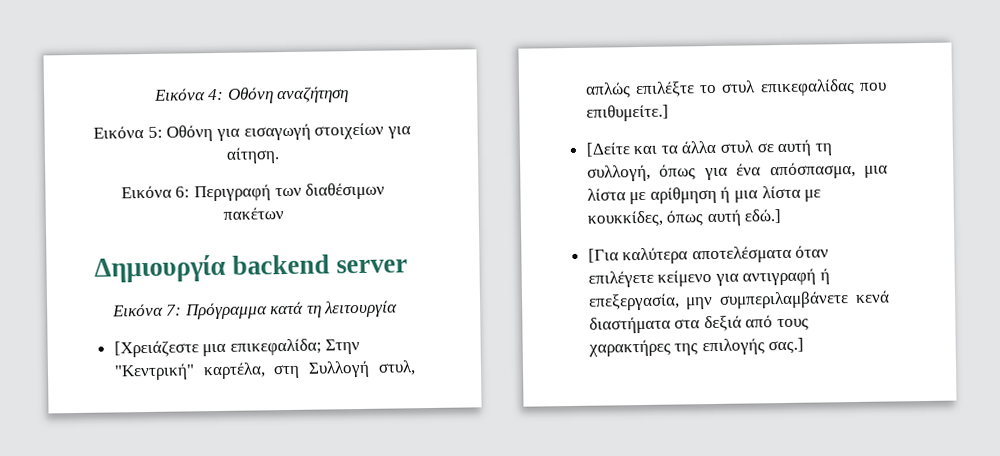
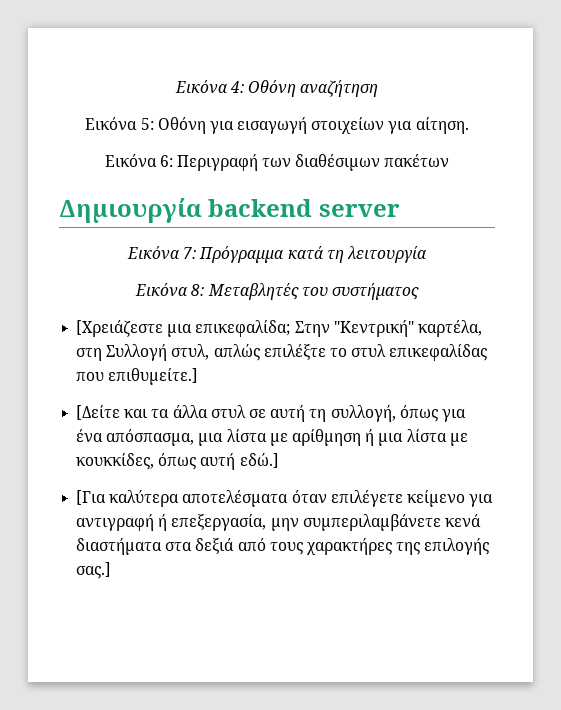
+ Εικόνα 8: Μεταβλητές του συστήματος

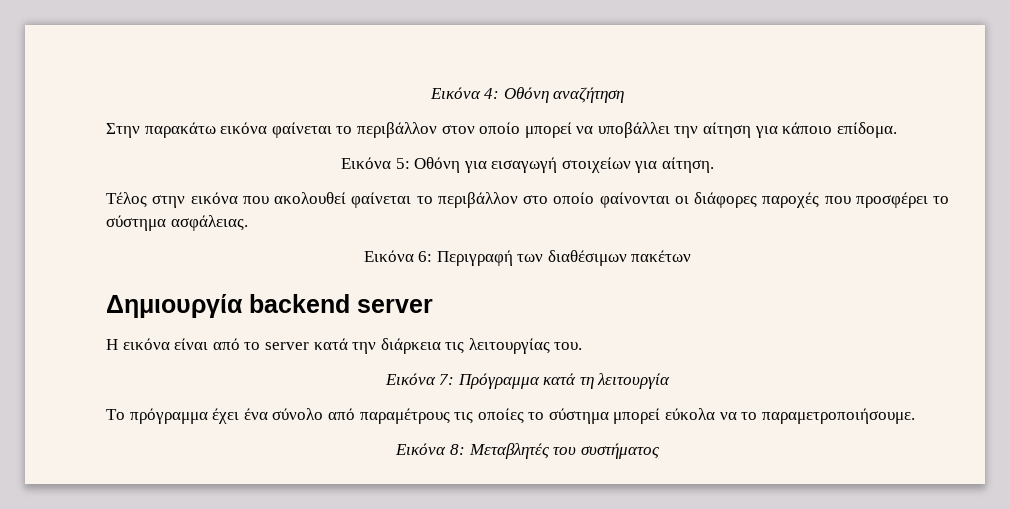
+ Στην παρακάτω εικόνα φαίνεται το περιβάλλον στον οποίο μπορεί να υποβάλλει την αίτηση για κάποιο επίδομα.
+ Τέλος στην εικόνα που ακολουθεί φαίνεται το περιβάλλον στο οποίο φαίνονται οι διάφορες παροχές που προσφέρει το σύστημα ασφάλειας.
+ Η εικόνα είναι από το server κατά την διάρκεια τις λειτουργίας του.
+ Το πρόγραμμα έχει ένα σύνολο από παραμέτρους τις οποίες το σύστημα μπορεί εύκολα να το παραμετροποιήσουμε.
- [Χρειάζεστε μια επικεφαλίδα; Στην "Κεντρική" καρτέλα, στη Συλλογή στυλ, απλώς επιλέξτε το στυλ επικεφαλίδας που επιθυμείτε.]
- [Δείτε και τα άλλα στυλ σε αυτή τη συλλογή, όπως για ένα απόσπασμα, μια λίστα με αρίθμηση ή μια λίστα με κουκκίδες, όπως αυτή εδώ.]
- [Για καλύτερα αποτελέσματα όταν επιλέγετε κείμενο για αντιγραφή ή επεξεργασία, μην συμπεριλαμβάνετε κενά διαστήματα στα δεξιά από τους χαρακτήρες της επιλογής σας.]

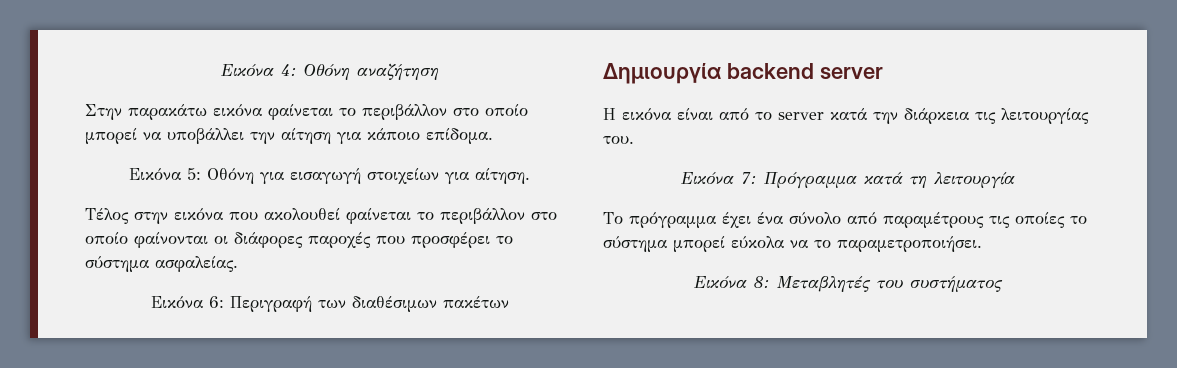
- Στην παρακάτω εικόνα φαίνεται το περιβάλλον στον οποίο μπορεί να υποβάλλει την αίτηση για κάποιο επίδομα.
+ Στην παρακάτω εικόνα φαίνεται το περιβάλλον στο οποίο μπορεί να υποβάλλει την αίτηση για κάποιο επίδομα.
- Τέλος στην εικόνα που ακολουθεί φαίνεται το περιβάλλον στο οποίο φαίνονται οι διάφορες παροχές που προσφέρει το σύστημα ασφάλειας.
+ Τέλος στην εικόνα που ακολουθεί φαίνεται το περιβάλλον στο οποίο φαίνονται οι διάφορες παροχές που προσφέρει το σύστημα ασφαλείας.
- Το πρόγραμμα έχει ένα σύνολο από παραμέτρους τις οποίες το σύστημα μπορεί εύκολα να το παραμετροποιήσουμε.
+ Το πρόγραμμα έχει ένα σύνολο από παραμέτρους τις οποίες το σύστημα μπορεί εύκολα να το παραμετροποιήσει.

